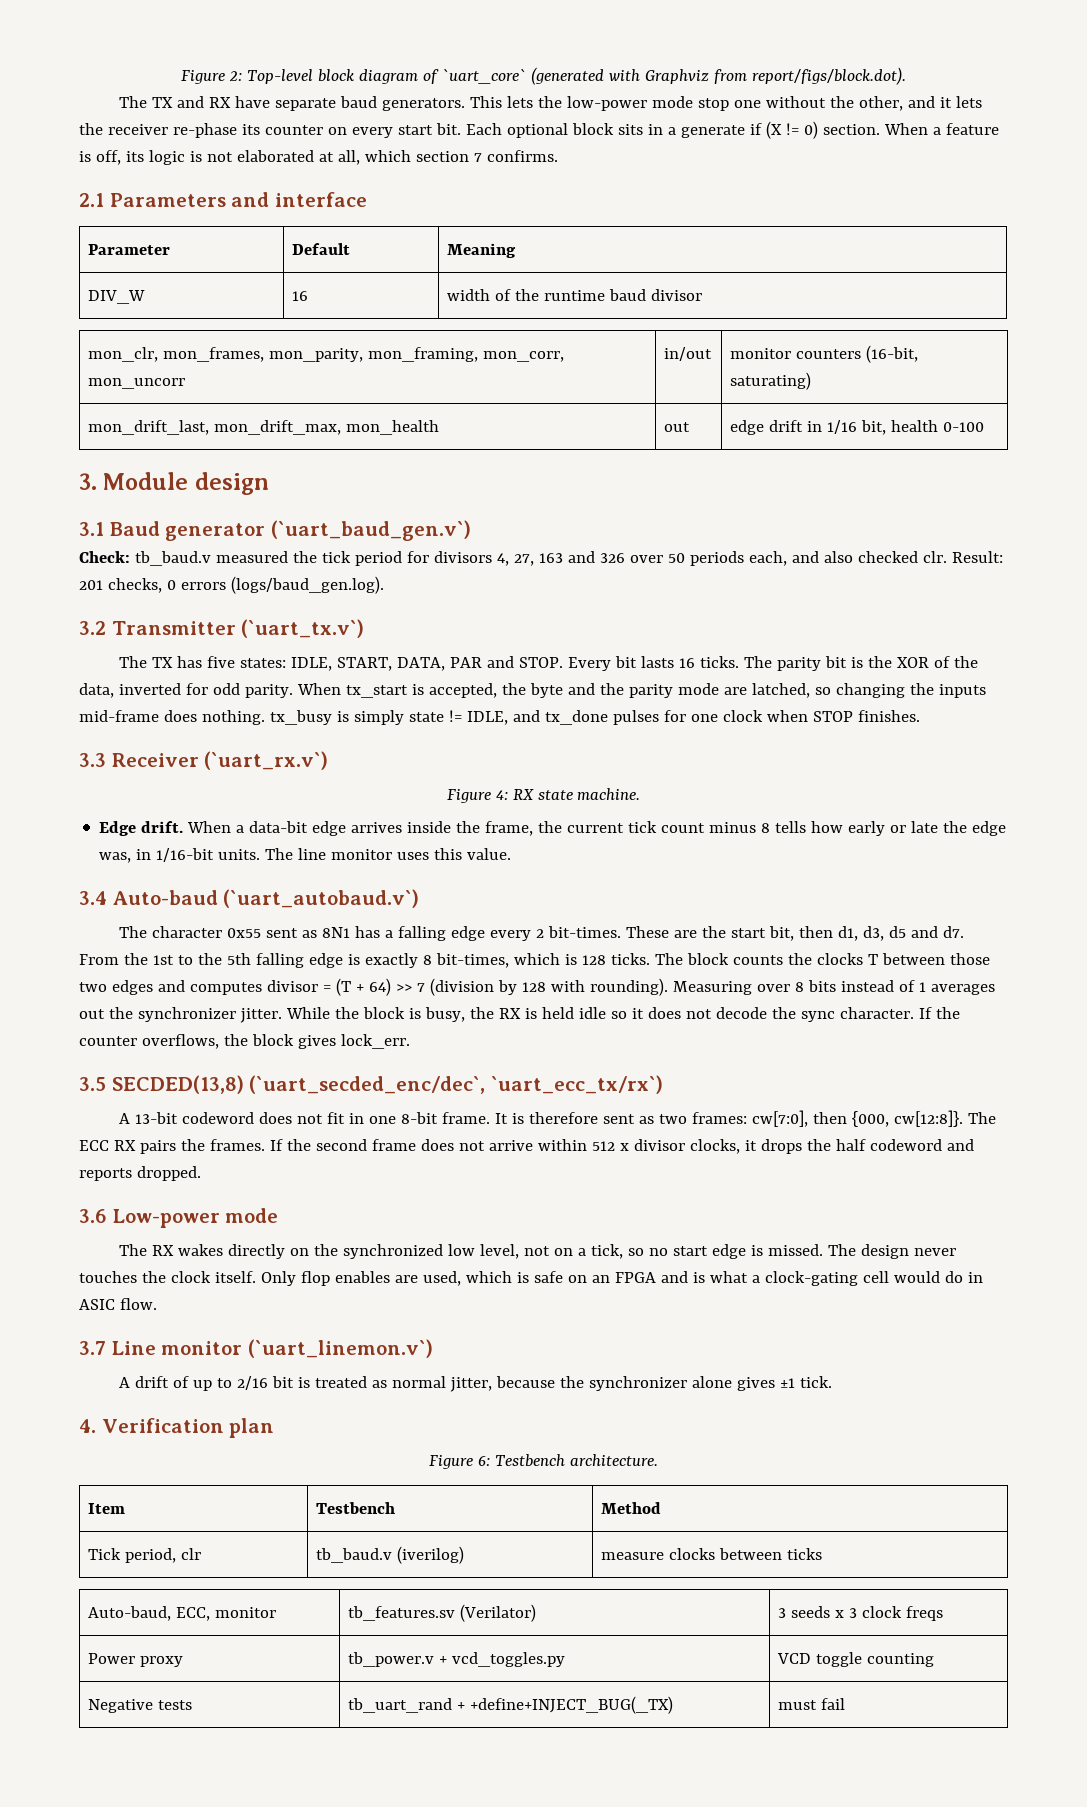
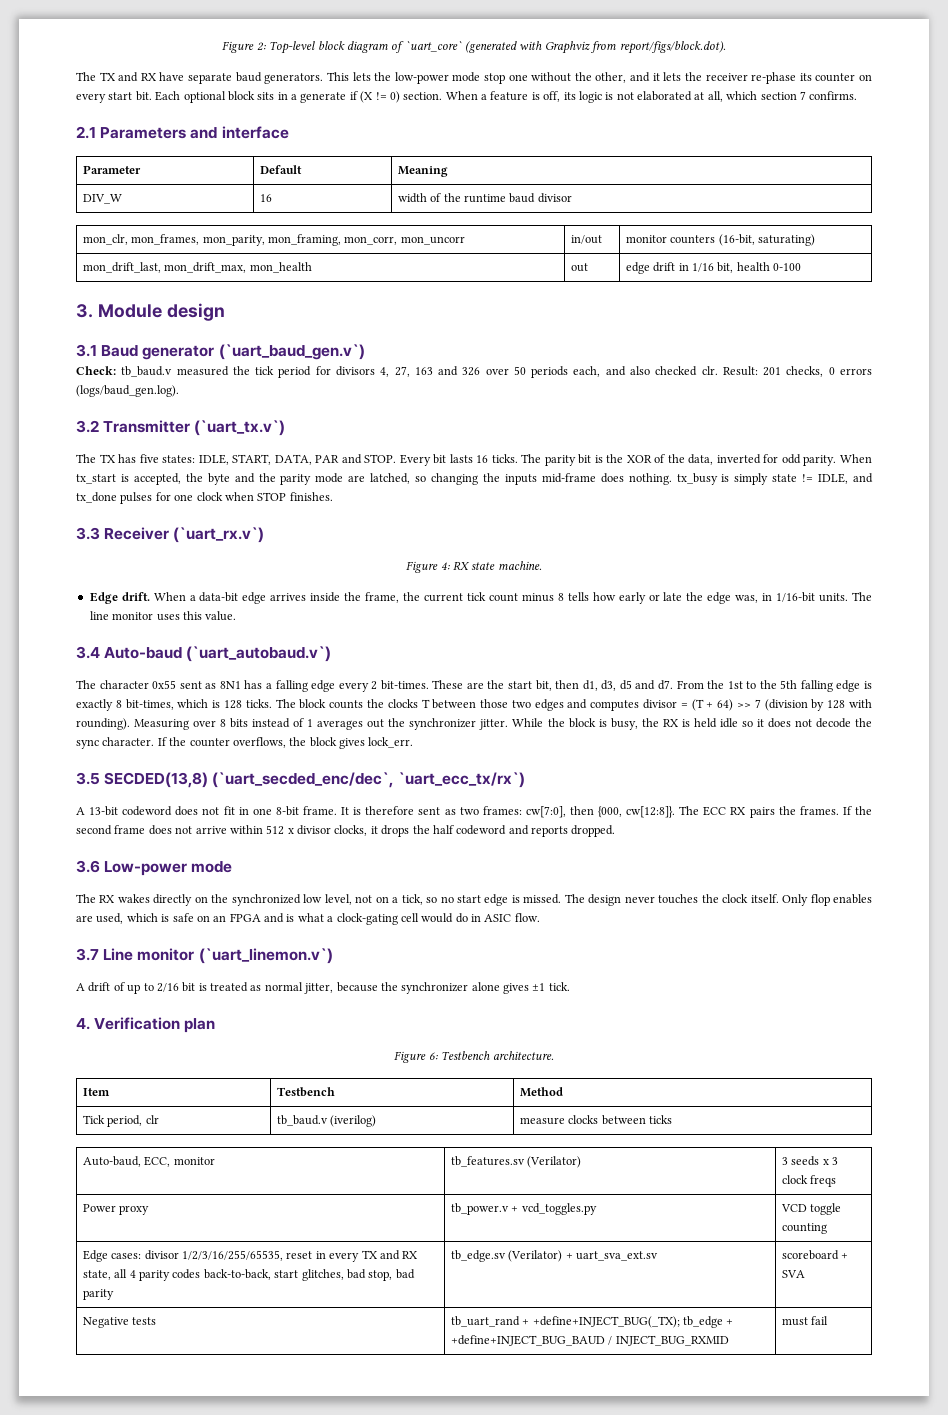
- Negative tests | tb_uart_rand + +define+INJECT_BUG(_TX) | must fail
+ Edge cases: divisor 1/2/3/16/255/65535, reset in every TX and RX state, all 4 parity codes back-to-back, start glitches, bad stop, bad parity | tb_edge.sv (Verilator) + uart_sva_ext.sv | scoreboard + SVA
+ Negative tests | tb_uart_rand + +define+INJECT_BUG(_TX); tb_edge + +define+INJECT_BUG_BAUD / INJECT_BUG_RXMID | must fail

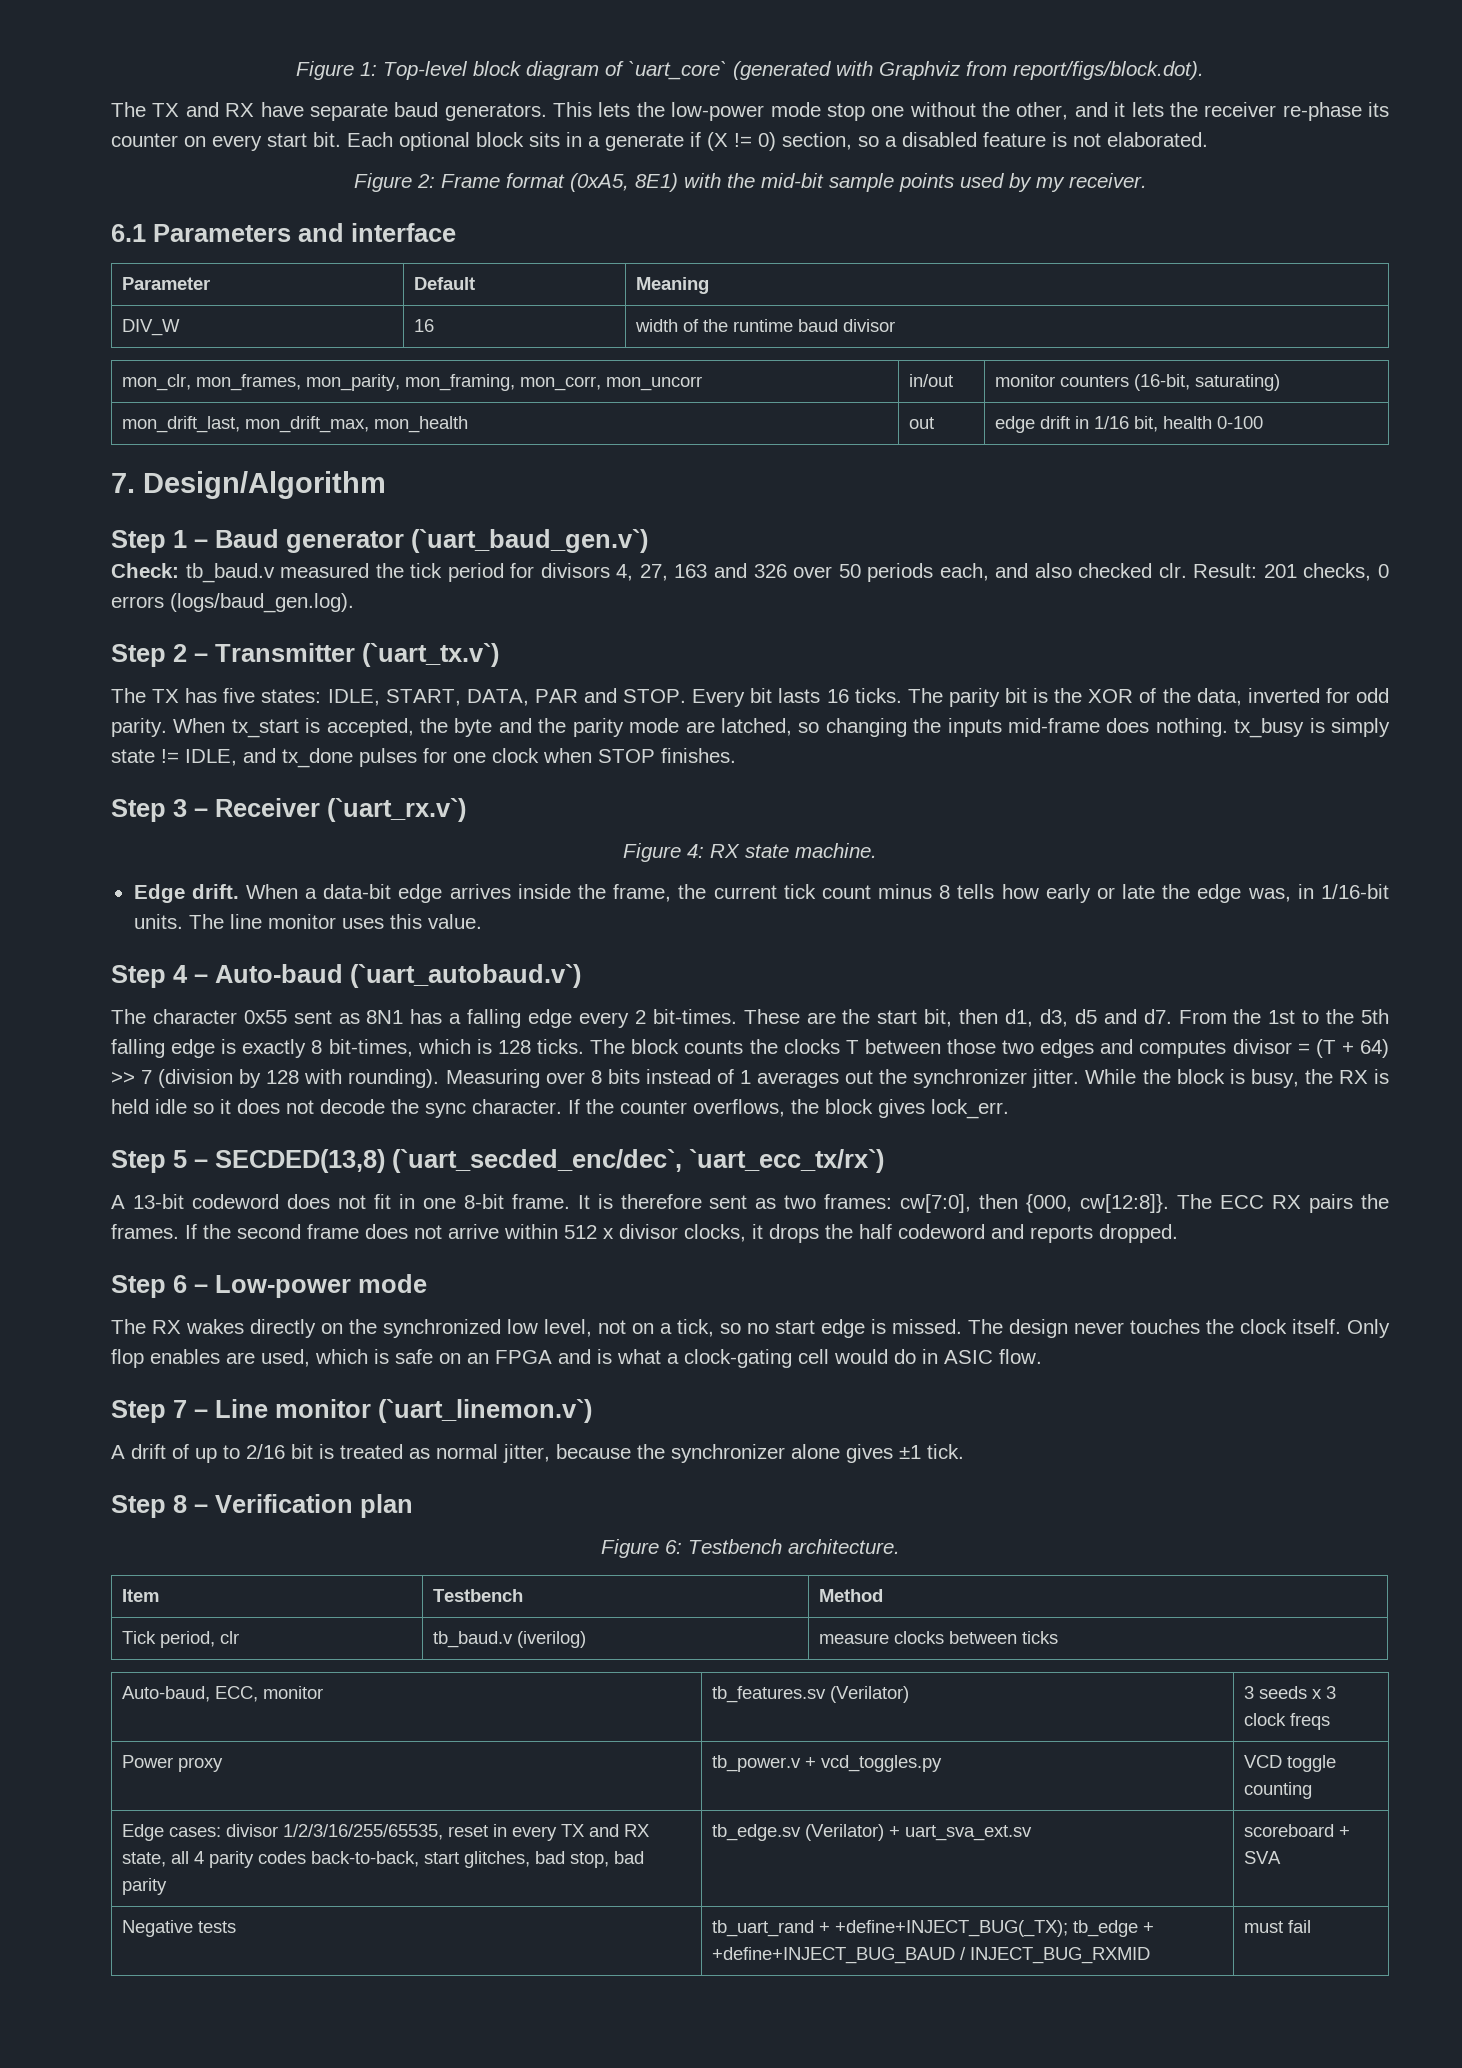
- Figure 2: Top-level block diagram of `uart_core` (generated with Graphviz from report/figs/block.dot).
+ Figure 1: Top-level block diagram of `uart_core` (generated with Graphviz from report/figs/block.dot).
- Each optional block sits in a generate if (X != 0) section. When a feature is off, its logic is not elaborated at all, which section 7 confirms.
- 2.1 Parameters and interface
+ Each optional block sits in a generate if (X != 0) section, so a disabled feature is not elaborated.
+ Figure 2: Frame format (0xA5, 8E1) with the mid-bit sample points used by my receiver.
+ 6.1 Parameters and interface
- 3. Module design
- 3.1 Baud generator (`uart_baud_gen.v`)
+ 7. Design/Algorithm
+ Step 1 – Baud generator (`uart_baud_gen.v`)
- 3.2 Transmitter (`uart_tx.v`)
+ Step 2 – Transmitter (`uart_tx.v`)
- 3.3 Receiver (`uart_rx.v`)
+ Step 3 – Receiver (`uart_rx.v`)
- 3.4 Auto-baud (`uart_autobaud.v`)
+ Step 4 – Auto-baud (`uart_autobaud.v`)
- 3.5 SECDED(13,8) (`uart_secded_enc/dec`, `uart_ecc_tx/rx`)
+ Step 5 – SECDED(13,8) (`uart_secded_enc/dec`, `uart_ecc_tx/rx`)
- 3.6 Low-power mode
+ Step 6 – Low-power mode
- 3.7 Line monitor (`uart_linemon.v`)
+ Step 7 – Line monitor (`uart_linemon.v`)
- 4. Verification plan
+ Step 8 – Verification plan

